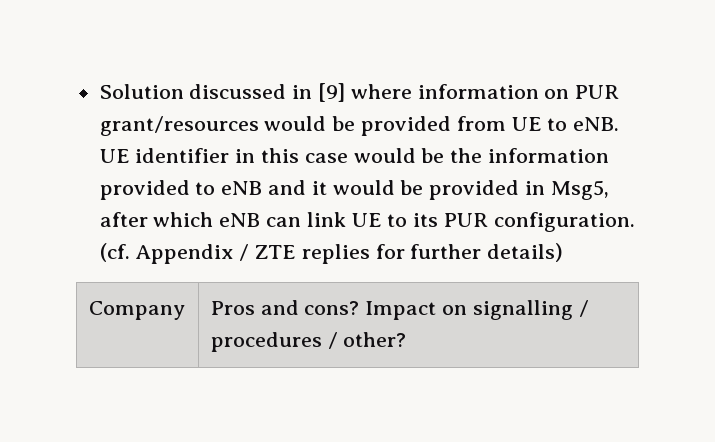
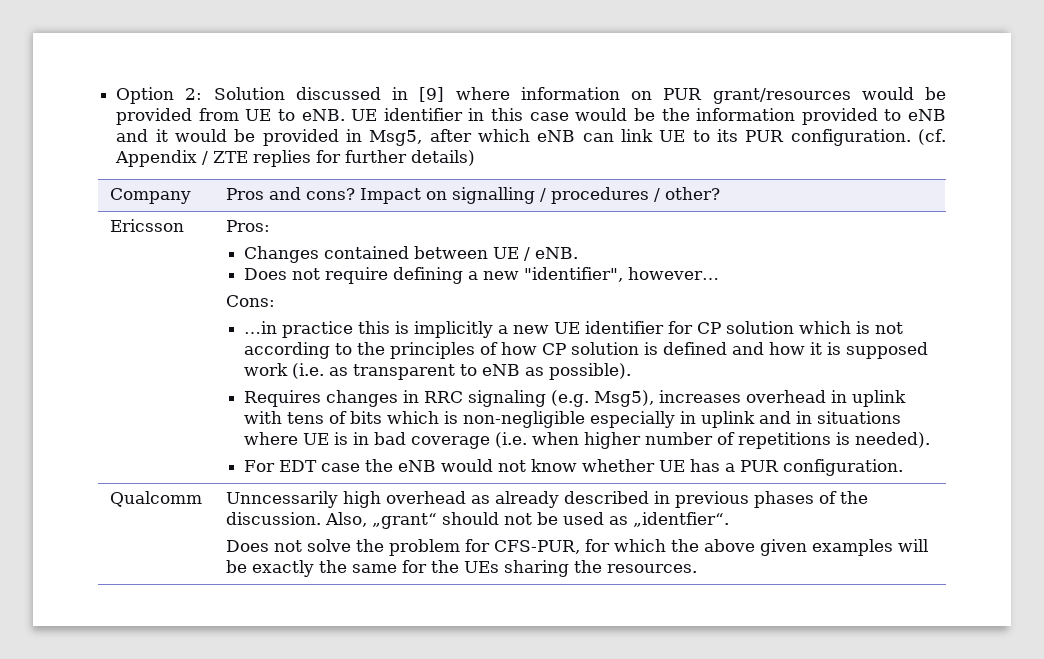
- Solution discussed in [9] where information on PUR grant/resources would be provided from UE to eNB.
+ Option 2: Solution discussed in [9] where information on PUR grant/resources would be provided from UE to eNB.
+ Ericsson | Pros:
+ Changes contained between UE / eNB.
+ Does not require defining a new "identifier", however…
+ Cons:
+ …in practice this is implicitly a new UE identifier for CP solution which is not according to the principles of how CP solution is defined and how it is supposed work (i.e. as transparent to eNB as possible).
+ Requires changes in RRC signaling (e.g. Msg5), increases overhead in uplink with tens of bits which is non-negligible especially in uplink and in situations where UE is in bad coverage (i.e. when higher number of repetitions is needed).
+ For EDT case the eNB would not know whether UE has a PUR configuration.
+ Qualcomm | Unncessarily high overhead as already described in previous phases of the discussion. Also, „grant“ should not be used as „identfier“.
+ Does not solve the problem for CFS-PUR, for which the above given examples will be exactly the same for the UEs sharing the resources.

